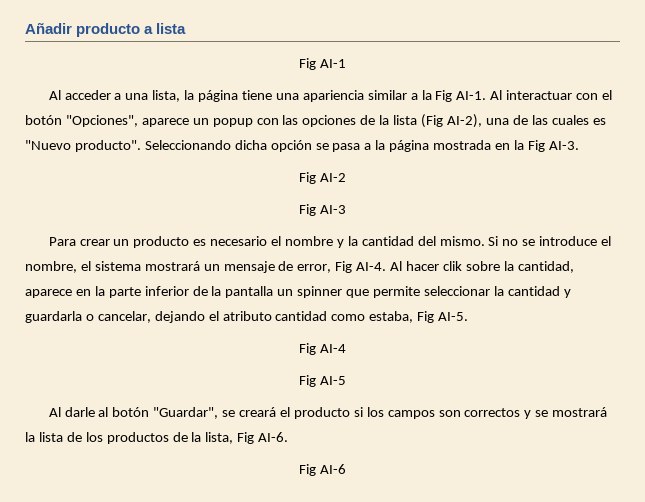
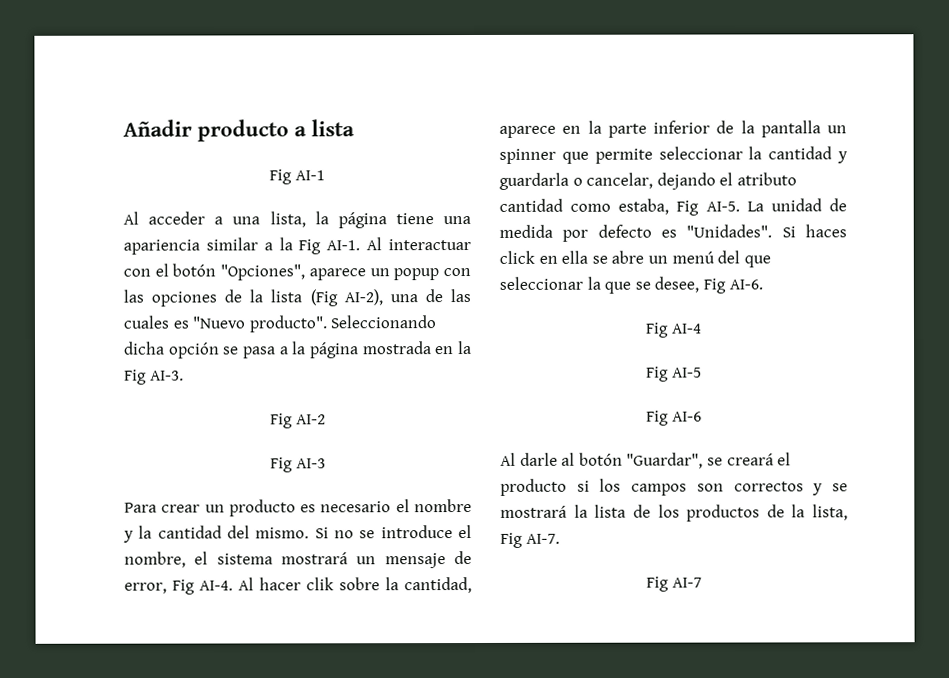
+ La unidad de medida por defecto es "Unidades". Si haces click en ella se abre un menú del que seleccionar la que se desee, Fig AI-6.
+ Fig AI-6
- Al darle al botón "Guardar", se creará el producto si los campos son correctos y se mostrará la lista de los productos de la lista, Fig AI-6.
- Fig AI-6
+ Al darle al botón "Guardar", se creará el producto si los campos son correctos y se mostrará la lista de los productos de la lista, Fig AI-7.
+ Fig AI-7

